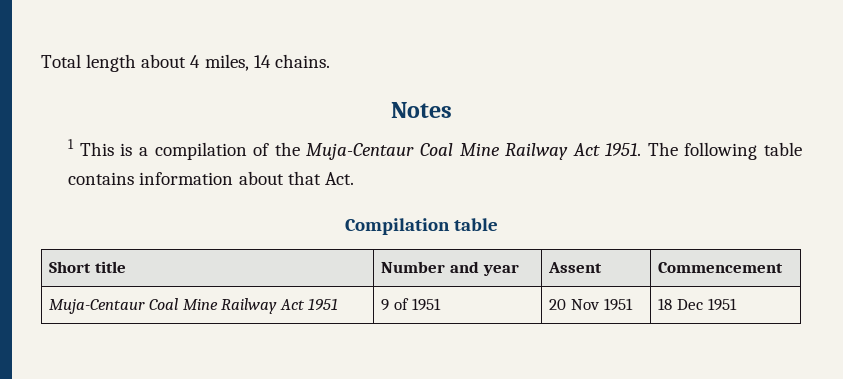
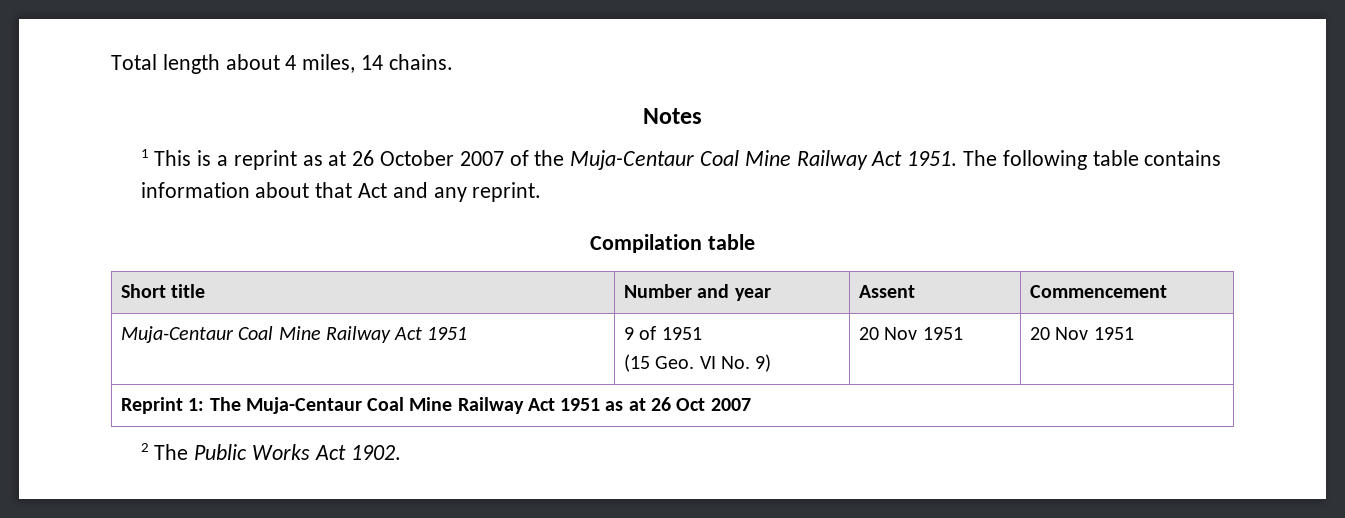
- 1 This is a compilation of the Muja-Centaur Coal Mine Railway Act 1951.
+ 1 This is a reprint as at 26 October 2007 of the Muja-Centaur Coal Mine Railway Act 1951.
- The following table contains information about that Act.
+ The following table contains information about that Act and any reprint.
- Muja-Centaur Coal Mine Railway Act 1951 | 9 of 1951 | 20 Nov 1951 | 18 Dec 1951
+ Muja-Centaur Coal Mine Railway Act 1951 | 9 of 1951
+ (15 Geo. VI No. 9) | 20 Nov 1951 | 20 Nov 1951
+ Reprint 1: The Muja-Centaur Coal Mine Railway Act 1951 as at 26 Oct 2007
+ 2 The Public Works Act 1902.

